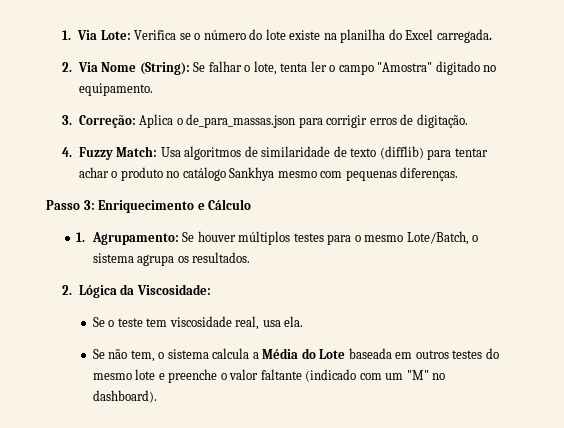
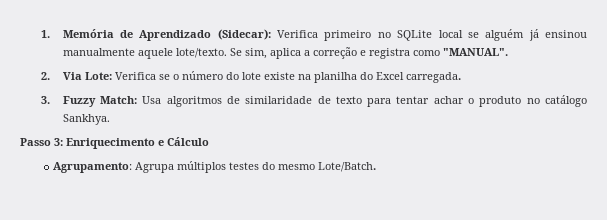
- 1. Via Lote: Verifica se o número do lote existe na planilha do Excel carregada.
+ 1. Memória de Aprendizado (Sidecar): Verifica primeiro no SQLite local se alguém já ensinou manualmente aquele lote/texto. Se sim, aplica a correção e registra como "MANUAL".
+ 2. Via Lote: Verifica se o número do lote existe na planilha do Excel carregada.
- 2. Via Nome (String): Se falhar o lote, tenta ler o campo "Amostra" digitado no equipamento.
- 3. Correção: Aplica o de_para_massas.json para corrigir erros de digitação.
- 4. Fuzzy Match: Usa algoritmos de similaridade de texto (difflib) para tentar achar o produto no catálogo Sankhya mesmo com pequenas diferenças.
+ 3. Fuzzy Match: Usa algoritmos de similaridade de texto para tentar achar o produto no catálogo Sankhya.
- 1. Agrupamento: Se houver múltiplos testes para o mesmo Lote/Batch, o sistema agrupa os resultados.
- 2. Lógica da Viscosidade:
- Se o teste tem viscosidade real, usa ela.
- Se não tem, o sistema calcula a Média do Lote baseada em outros testes do mesmo lote e preenche o valor faltante (indicado com um "M" no dashboard).
+ Agrupamento: Agrupa múltiplos testes do mesmo Lote/Batch.

